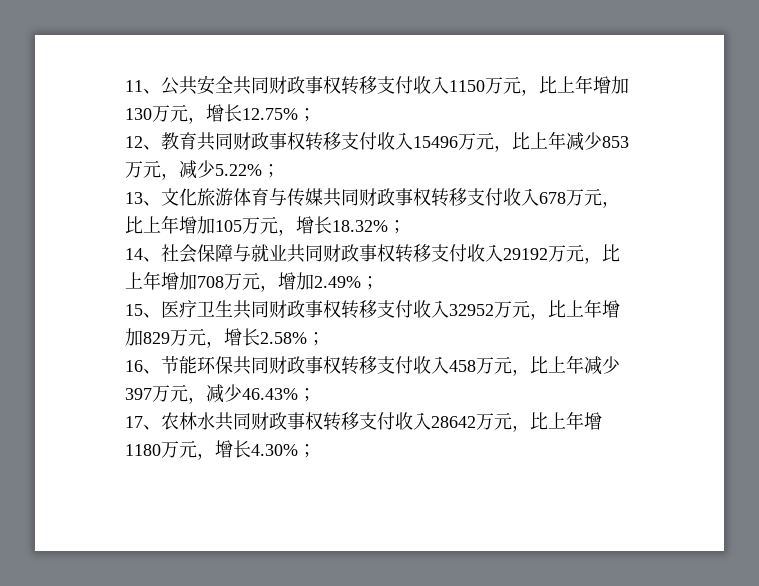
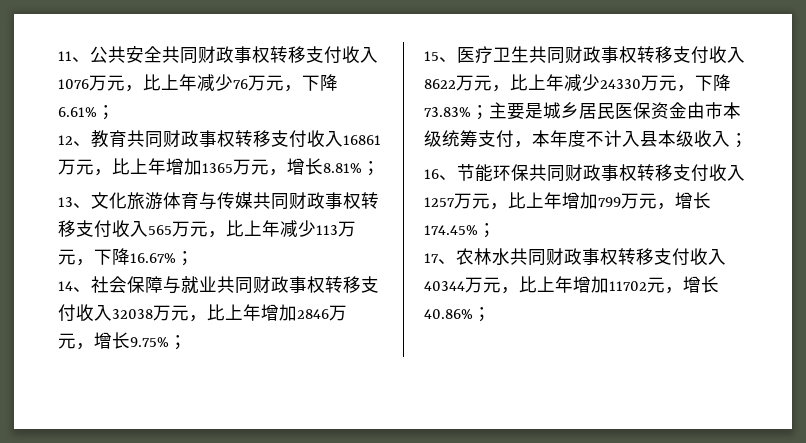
- 11、公共安全共同财政事权转移支付收入1150万元，比上年增加130万元，增长12.75%；
+ 11、公共安全共同财政事权转移支付收入1076万元，比上年减少76万元，下降6.61%；
- 12、教育共同财政事权转移支付收入15496万元，比上年减少853万元，减少5.22%；
+ 12、教育共同财政事权转移支付收入16861万元，比上年增加1365万元，增长8.81%；
- 13、文化旅游体育与传媒共同财政事权转移支付收入678万元，比上年增加105万元，增长18.32%；
+ 13、文化旅游体育与传媒共同财政事权转移支付收入565万元，比上年减少113万元，下降16.67%；
- 14、社会保障与就业共同财政事权转移支付收入29192万元，比上年增加708万元，增加2.49%；
+ 14、社会保障与就业共同财政事权转移支付收入32038万元，比上年增加2846万元，增长9.75%；
- 15、医疗卫生共同财政事权转移支付收入32952万元，比上年增加829万元，增长2.58%；
+ 15、医疗卫生共同财政事权转移支付收入8622万元，比上年减少24330万元，下降73.83%；主要是城乡居民医保资金由市本级统筹支付，本年度不计入县本级收入；
- 16、节能环保共同财政事权转移支付收入458万元，比上年减少397万元，减少46.43%；
+ 16、节能环保共同财政事权转移支付收入1257万元，比上年增加799万元，增长174.45%；
- 17、农林水共同财政事权转移支付收入28642万元，比上年增1180万元，增长4.30%；
+ 17、农林水共同财政事权转移支付收入40344万元，比上年增加11702元，增长40.86%；

